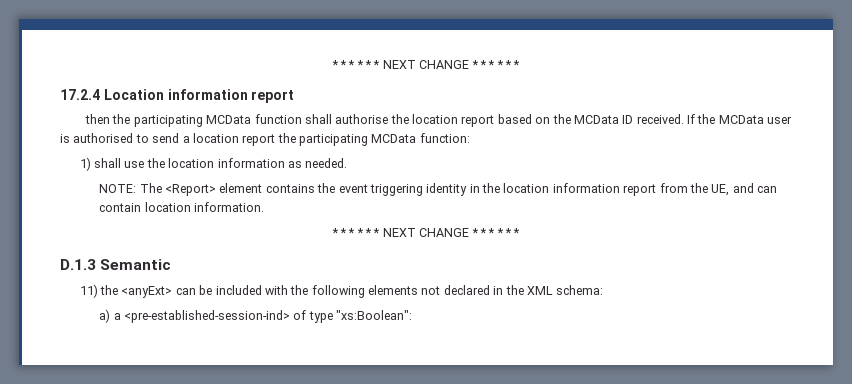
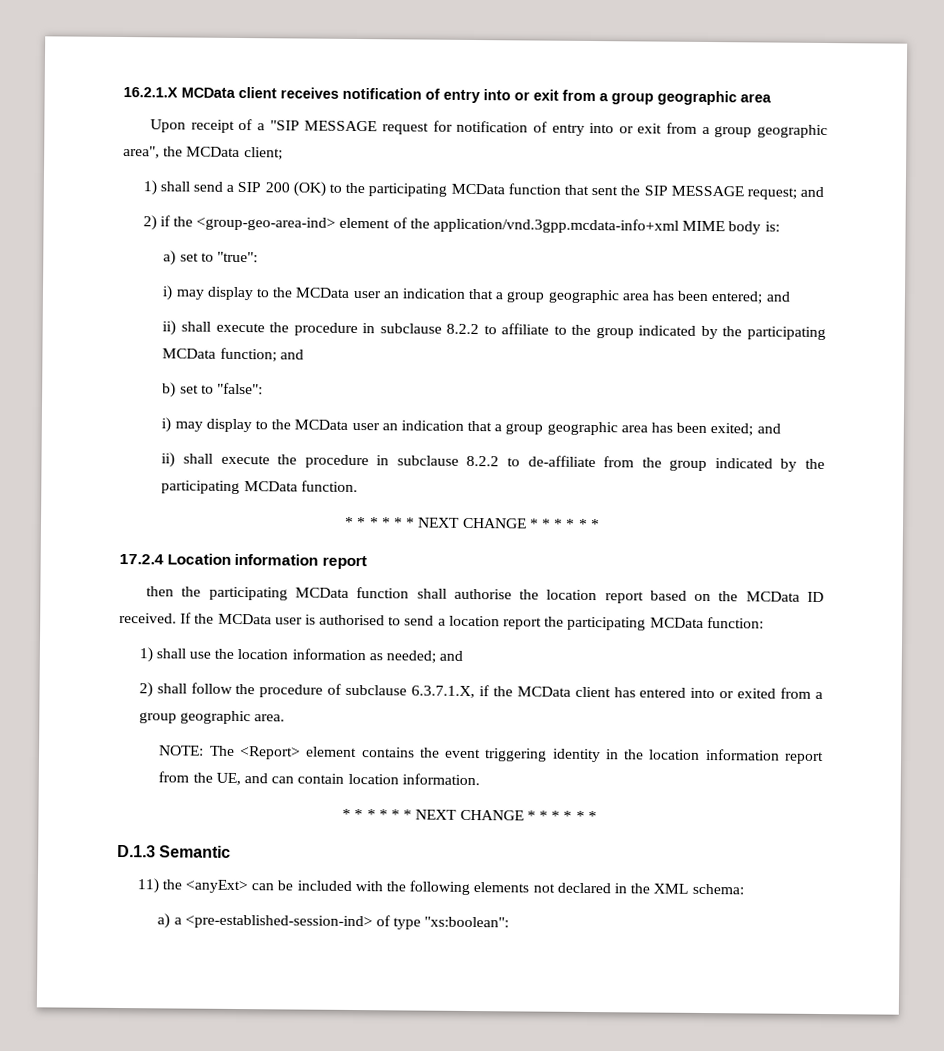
+ 16.2.1.X MCData client receives notification of entry into or exit from a group geographic area
+ Upon receipt of a "SIP MESSAGE request for notification of entry into or exit from a group geographic area", the MCData client;
+ 1) shall send a SIP 200 (OK) to the participating MCData function that sent the SIP MESSAGE request; and
+ 2) if the <group-geo-area-ind> element of the application/vnd.3gpp.mcdata-info+xml MIME body is:
+ a) set to "true":
+ i) may display to the MCData user an indication that a group geographic area has been entered; and
+ ii) shall execute the procedure in subclause 8.2.2 to affiliate to the group indicated by the participating MCData function; and
+ b) set to "false":
+ i) may display to the MCData user an indication that a group geographic area has been exited; and
+ ii) shall execute the procedure in subclause 8.2.2 to de-affiliate from the group indicated by the participating MCData function.
- 1) shall use the location information as needed.
+ 1) shall use the location information as needed; and
+ 2) shall follow the procedure of subclause 6.3.7.1.X, if the MCData client has entered into or exited from a group geographic area.
- a) a <pre-established-session-ind> of type "xs:Boolean":
+ a) a <pre-established-session-ind> of type "xs:boolean":

